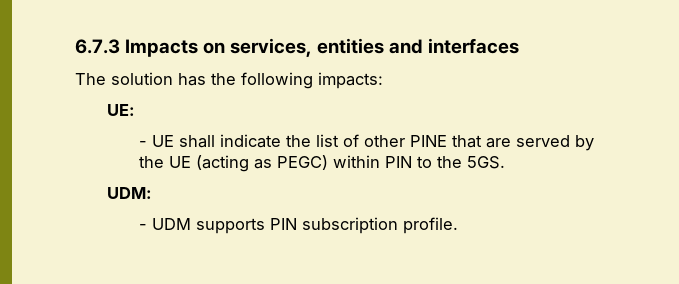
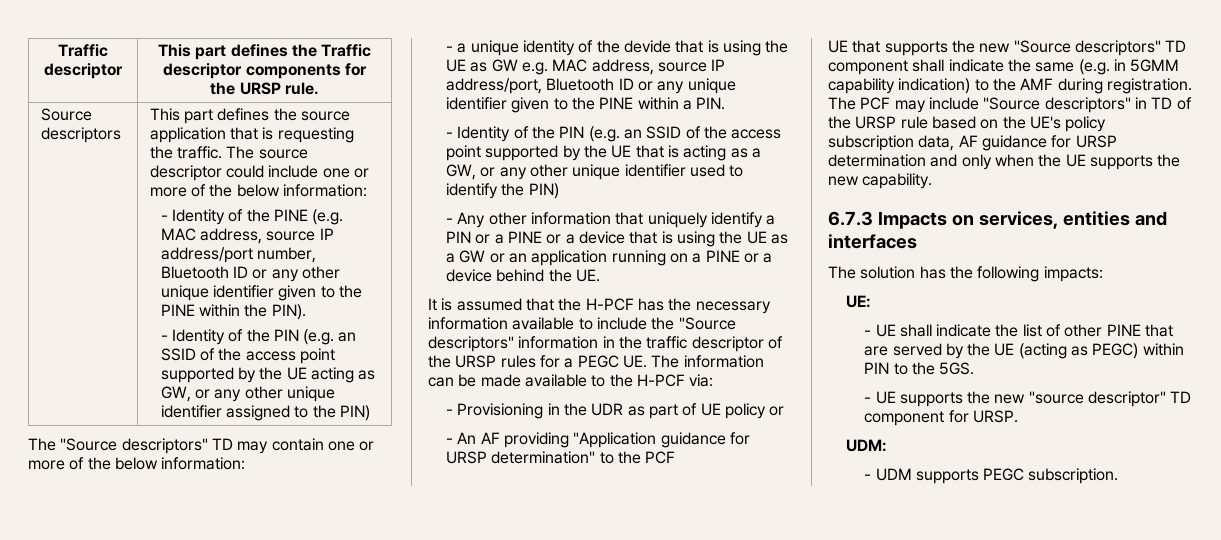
+ Traffic descriptor | This part defines the Traffic descriptor components for the URSP rule.
+ Source descriptors | This part defines the source application that is requesting the traffic. The source descriptor could include one or more of the below information:
+ - Identity of the PINE (e.g. MAC address, source IP address/port number, Bluetooth ID or any other unique identifier given to the PINE within the PIN).
+ - Identity of the PIN (e.g. an SSID of the access point supported by the UE acting as GW, or any other unique identifier assigned to the PIN)
+ The "Source descriptors" TD may contain one or more of the below information:
+ - a unique identity of the devide that is using the UE as GW e.g. MAC address, source IP address/port, Bluetooth ID or any unique identifier given to the PINE within a PIN.
+ - Identity of the PIN (e.g. an SSID of the access point supported by the UE that is acting as a GW, or any other unique identifier used to identify the PIN)
+ - Any other information that uniquely identify a PIN or a PINE or a device that is using the UE as a GW or an application running on a PINE or a device behind the UE.
+ It is assumed that the H-PCF has the necessary information available to include the "Source descriptors" information in the traffic descriptor of the URSP rules for a PEGC UE. The information can be made available to the H-PCF via:
+ - Provisioning in the UDR as part of UE policy or
+ - An AF providing "Application guidance for URSP determination" to the PCF
+ UE that supports the new "Source descriptors" TD component shall indicate the same (e.g. in 5GMM capability indication) to the AMF during registration. The PCF may include "Source descriptors" in TD of the URSP rule based on the UE's policy subscription data, AF guidance for URSP determination and only when the UE supports the new capability.
+ - UE supports the new "source descriptor" TD component for URSP.
- - UDM supports PIN subscription profile.
+ - UDM supports PEGC subscription.

